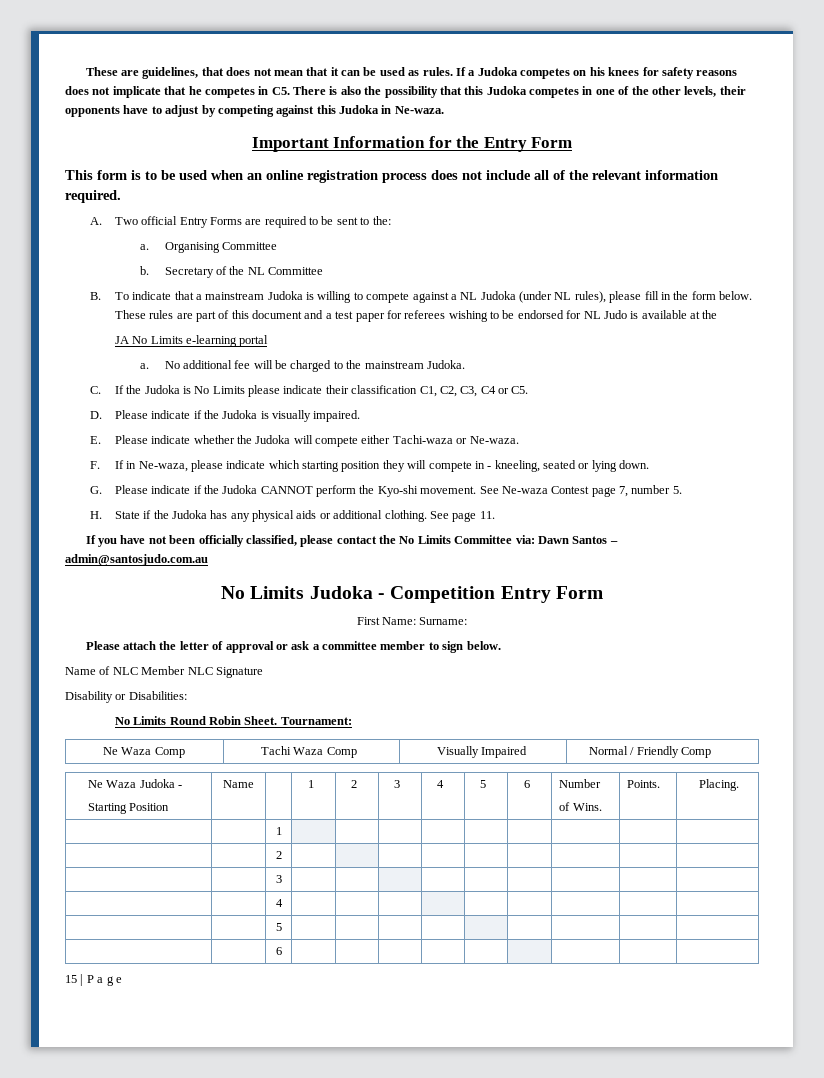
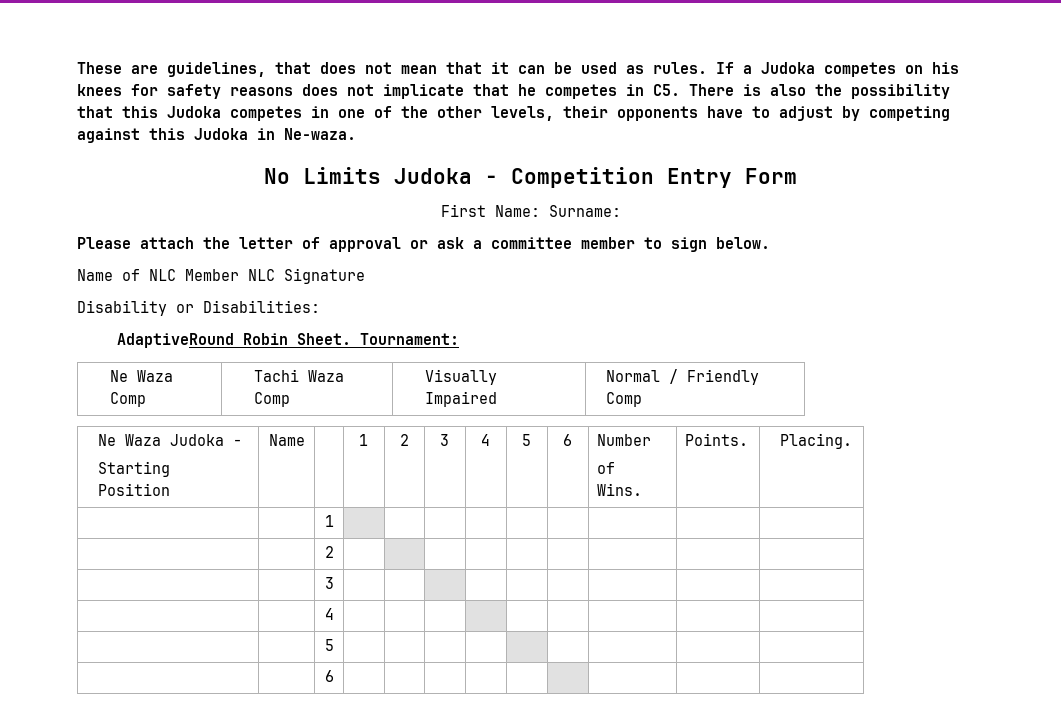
- Important Information for the Entry Form
- This form is to be used when an online registration process does not include all of the relevant information required.
- A. Two official Entry Forms are required to be sent to the:
- a. Organising Committee
- b. Secretary of the NL Committee
- B. To indicate that a mainstream Judoka is willing to compete against a NL Judoka (under NL rules), please fill in the form below. These rules are part of this document and a test paper for referees wishing to be endorsed for NL Judo is available at the
- JA No Limits e-learning portal
- a. No additional fee will be charged to the mainstream Judoka.
- C. If the Judoka is No Limits please indicate their classification C1, C2, C3, C4 or C5.
- D. Please indicate if the Judoka is visually impaired.
- E. Please indicate whether the Judoka will compete either Tachi-waza or Ne-waza.
- F. If in Ne-waza, please indicate which starting position they will compete in - kneeling, seated or lying down.
- G. Please indicate if the Judoka CANNOT perform the Kyo-shi movement. See Ne-waza Contest page 7, number 5.
- H. State if the Judoka has any physical aids or additional clothing. See page 11.
- If you have not been officially classified, please contact the No Limits Committee via: Dawn Santos – admin@santosjudo.com.au
- No Limits Round Robin Sheet.
+ AdaptiveRound Robin Sheet.
- 15 | P a g e

